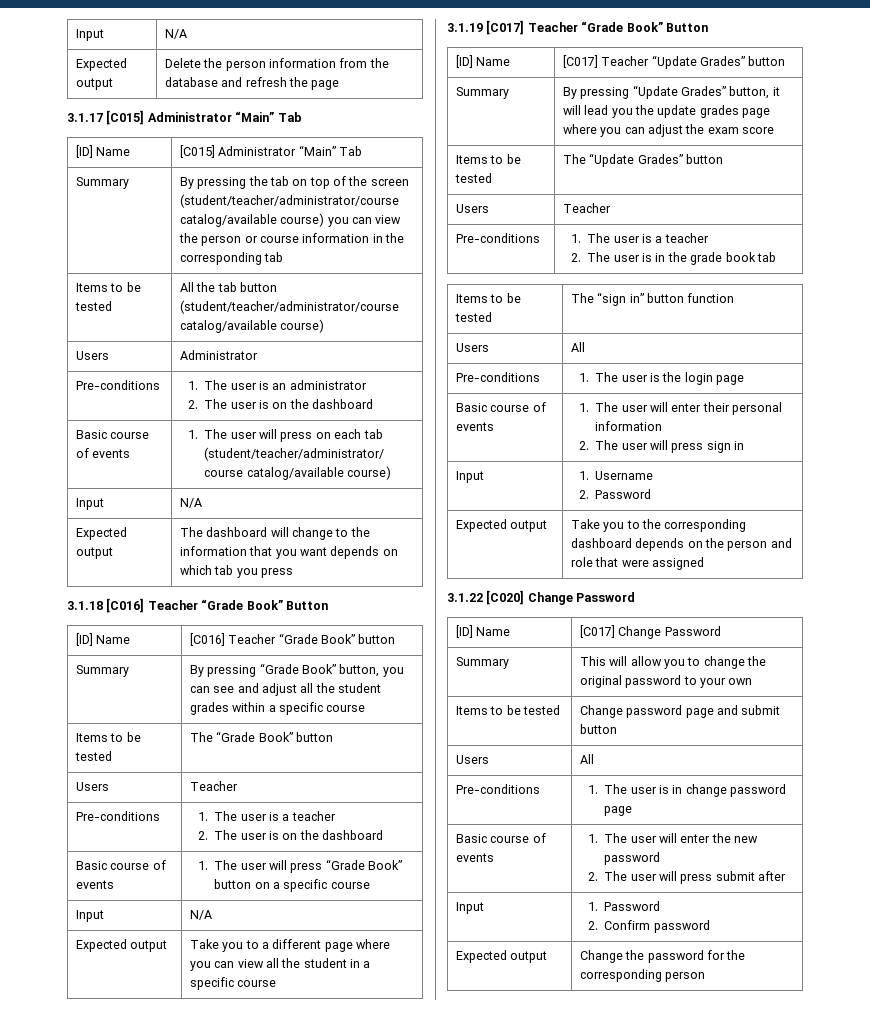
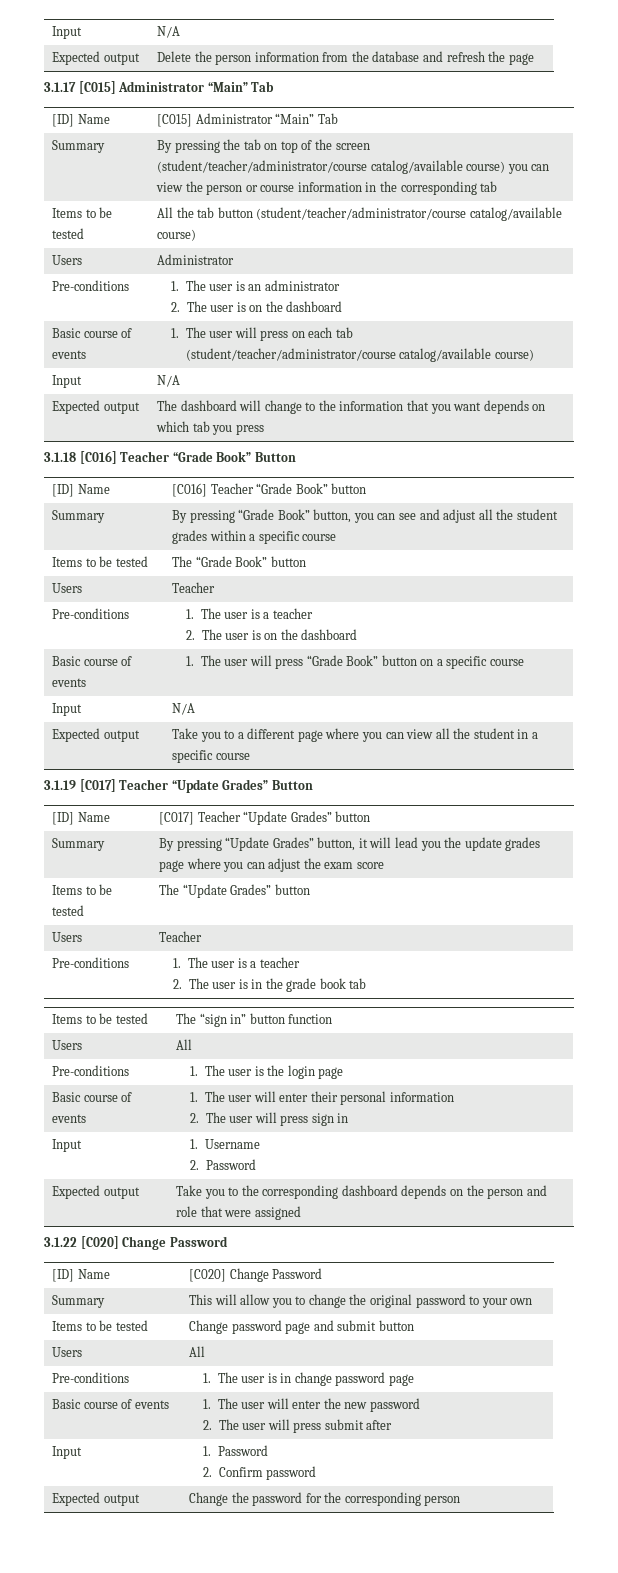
- 3.1.19 [C017] Teacher “Grade Book” Button
+ 3.1.19 [C017] Teacher “Update Grades” Button
- [ID] Name | [C017] Change Password
+ [ID] Name | [C020] Change Password

